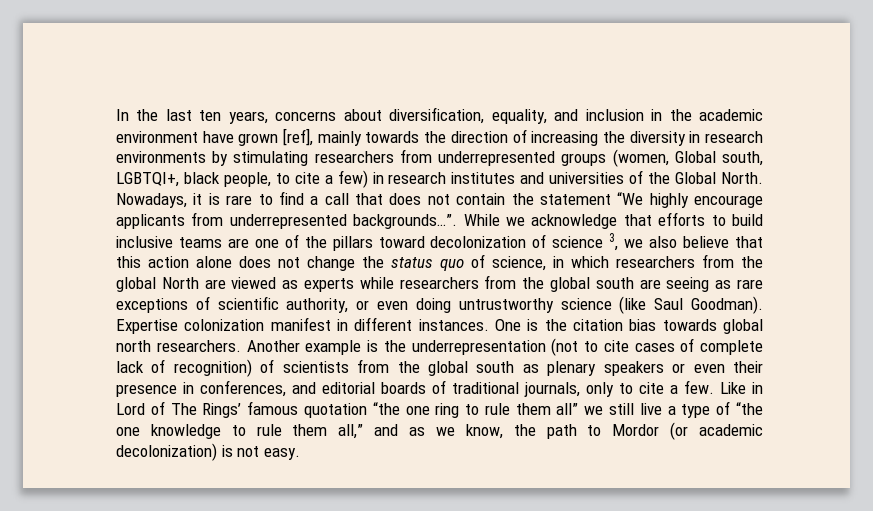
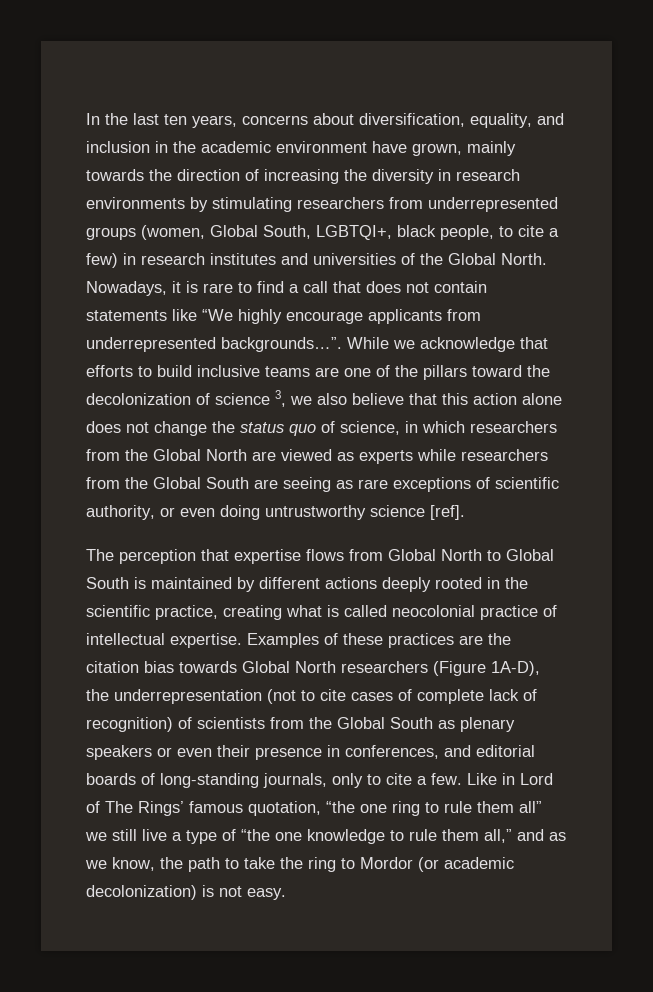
- In the last ten years, concerns about diversification, equality, and inclusion in the academic environment have grown [ref], mainly towards the direction of increasing the diversity in research environments by stimulating researchers from underrepresented groups (women, Global south, LGBTQI+, black people, to cite a few) in research institutes and universities of the Global North.
+ In the last ten years, concerns about diversification, equality, and inclusion in the academic environment have grown, mainly towards the direction of increasing the diversity in research environments by stimulating researchers from underrepresented groups (women, Global South, LGBTQI+, black people, to cite a few) in research institutes and universities of the Global North.
- Nowadays, it is rare to find a call that does not contain the statement “We highly encourage applicants from underrepresented backgrounds…”.
+ Nowadays, it is rare to find a call that does not contain statements like “We highly encourage applicants from underrepresented backgrounds…”.
- While we acknowledge that efforts to build inclusive teams are one of the pillars toward decolonization of science 3, we also believe that this action alone does not change the status quo of science, in which researchers from the global North are viewed as experts while researchers from the global south are seeing as rare exceptions of scientific authority, or even doing untrustworthy science (like Saul Goodman). Expertise colonization manifest in different instances. One is the citation bias towards global north researchers. Another example is the underrepresentation (not to cite cases of complete lack of recognition) of scientists from the global south as plenary speakers or even their presence in conferences, and editorial boards of traditional journals, only to cite a few.
+ While we acknowledge that efforts to build inclusive teams are one of the pillars toward the decolonization of science 3, we also believe that this action alone does not change the status quo of science, in which researchers from the Global North are viewed as experts while researchers from the Global South are seeing as rare exceptions of scientific authority, or even doing untrustworthy science [ref].
+ The perception that expertise flows from Global North to Global South is maintained by different actions deeply rooted in the scientific practice, creating what is called neocolonial practice of intellectual expertise. Examples of these practices are the citation bias towards Global North researchers (Figure 1A-D), the underrepresentation (not to cite cases of complete lack of recognition) of scientists from the Global South as plenary speakers or even their presence in conferences, and editorial boards of long-standing journals, only to cite a few.
- Like in Lord of The Rings’ famous quotation “the one ring to rule them all” we still live a type of “the one knowledge to rule them all,” and as we know, the path to Mordor (or academic decolonization) is not easy.
+ Like in Lord of The Rings’ famous quotation, “the one ring to rule them all” we still live a type of “the one knowledge to rule them all,” and as we know, the path to take the ring to Mordor (or academic decolonization) is not easy.

